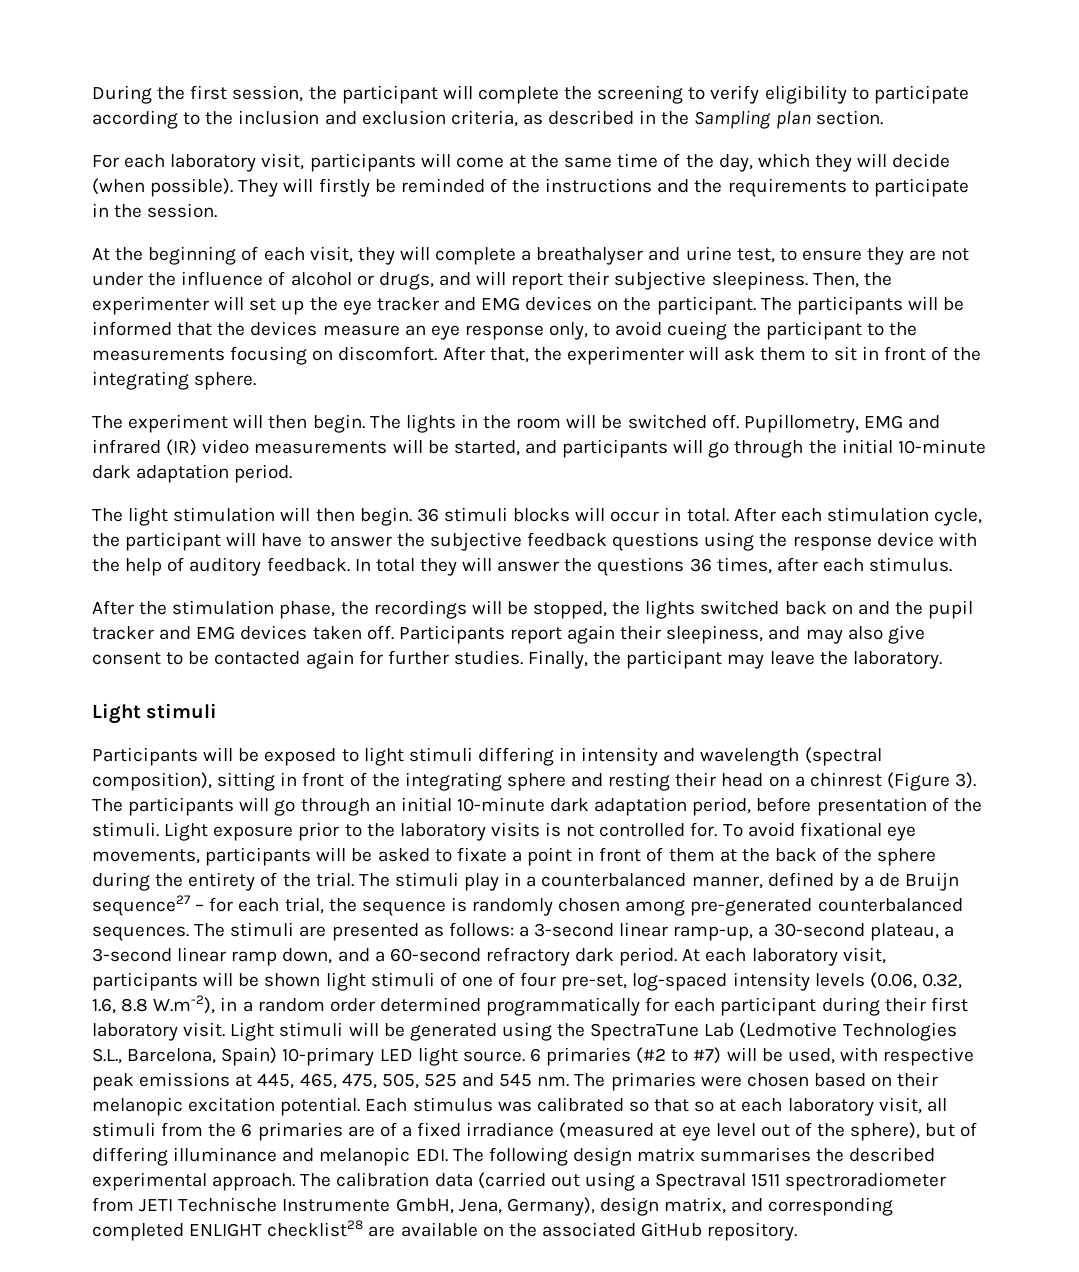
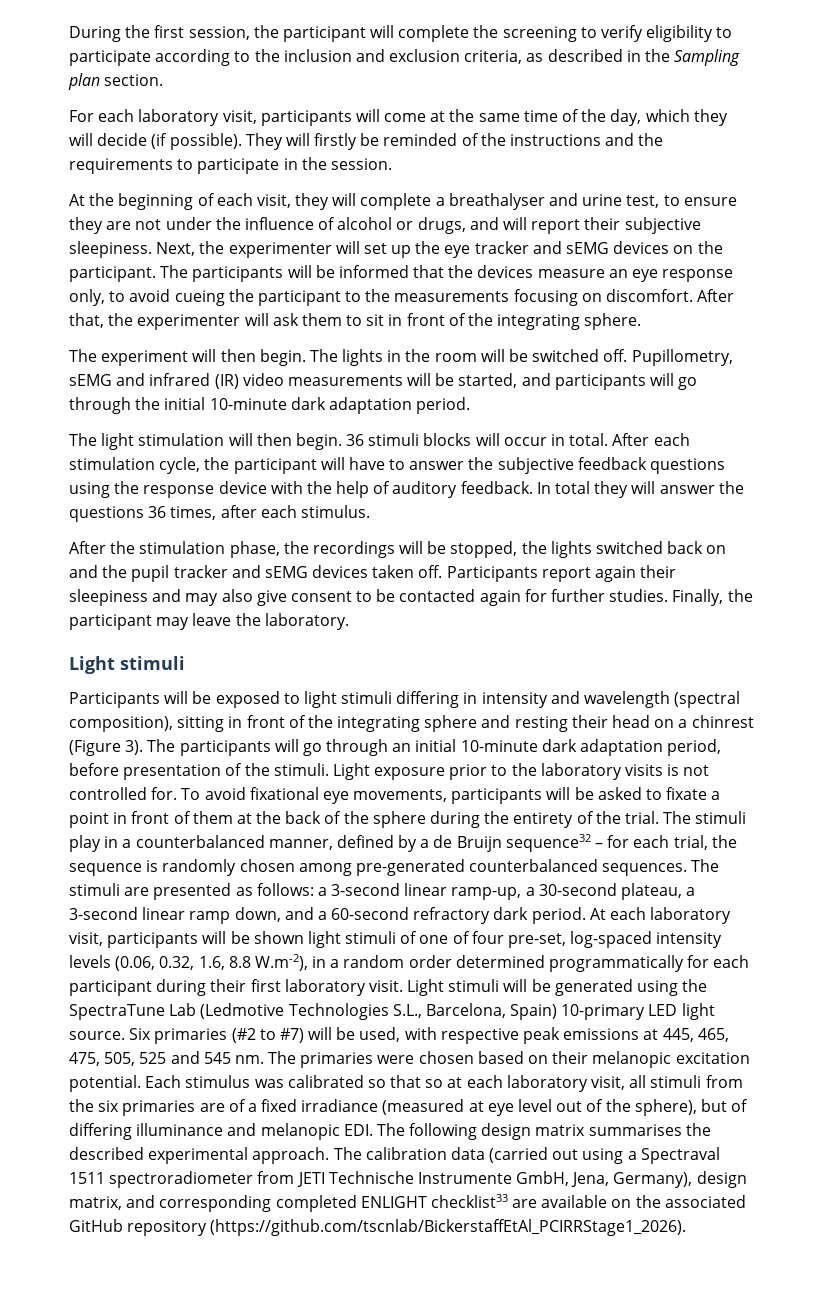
- For each laboratory visit, participants will come at the same time of the day, which they will decide (when possible).
+ For each laboratory visit, participants will come at the same time of the day, which they will decide (if possible).
- Then, the experimenter will set up the eye tracker and EMG devices on the participant.
+ Next, the experimenter will set up the eye tracker and sEMG devices on the participant.
- Pupillometry, EMG and infrared (IR) video measurements will be started, and participants will go through the initial 10-minute dark adaptation period.
+ Pupillometry, sEMG and infrared (IR) video measurements will be started, and participants will go through the initial 10-minute dark adaptation period.
- After the stimulation phase, the recordings will be stopped, the lights switched back on and the pupil tracker and EMG devices taken off.
+ After the stimulation phase, the recordings will be stopped, the lights switched back on and the pupil tracker and sEMG devices taken off.
- Participants report again their sleepiness, and may also give consent to be contacted again for further studies.
+ Participants report again their sleepiness and may also give consent to be contacted again for further studies.
- The stimuli play in a counterbalanced manner, defined by a de Bruijn sequence27 – for each trial, the sequence is randomly chosen among pre-generated counterbalanced sequences.
+ The stimuli play in a counterbalanced manner, defined by a de Bruijn sequence32 – for each trial, the sequence is randomly chosen among pre-generated counterbalanced sequences.
- 6 primaries (#2 to #7) will be used, with respective peak emissions at 445, 465, 475, 505, 525 and 545 nm.
+ Six primaries (#2 to #7) will be used, with respective peak emissions at 445, 465, 475, 505, 525 and 545 nm.
- Each stimulus was calibrated so that so at each laboratory visit, all stimuli from the 6 primaries are of a fixed irradiance (measured at eye level out of the sphere), but of differing illuminance and melanopic EDI. The following design matrix summarises the described experimental approach.
+ Each stimulus was calibrated so that so at each laboratory visit, all stimuli from the six primaries are of a fixed irradiance (measured at eye level out of the sphere), but of differing illuminance and melanopic EDI. The following design matrix summarises the described experimental approach.
- The calibration data (carried out using a Spectraval 1511 spectroradiometer from JETI Technische Instrumente GmbH, Jena, Germany), design matrix, and corresponding completed ENLIGHT checklist28 are available on the associated GitHub repository.
+ The calibration data (carried out using a Spectraval 1511 spectroradiometer from JETI Technische Instrumente GmbH, Jena, Germany), design matrix, and corresponding completed ENLIGHT checklist33 are available on the associated GitHub repository (https://github.com/tscnlab/BickerstaffEtAl_PCIRRStage1_2026).

